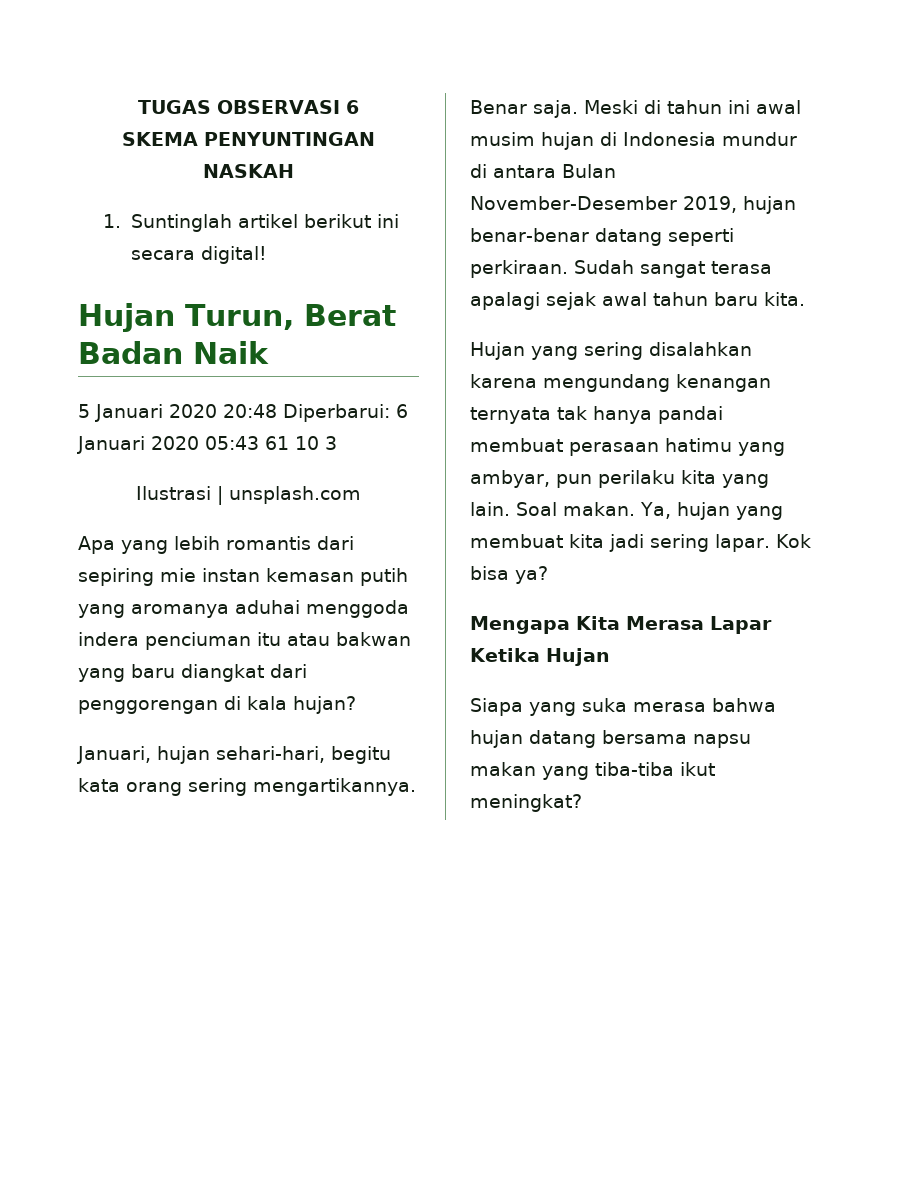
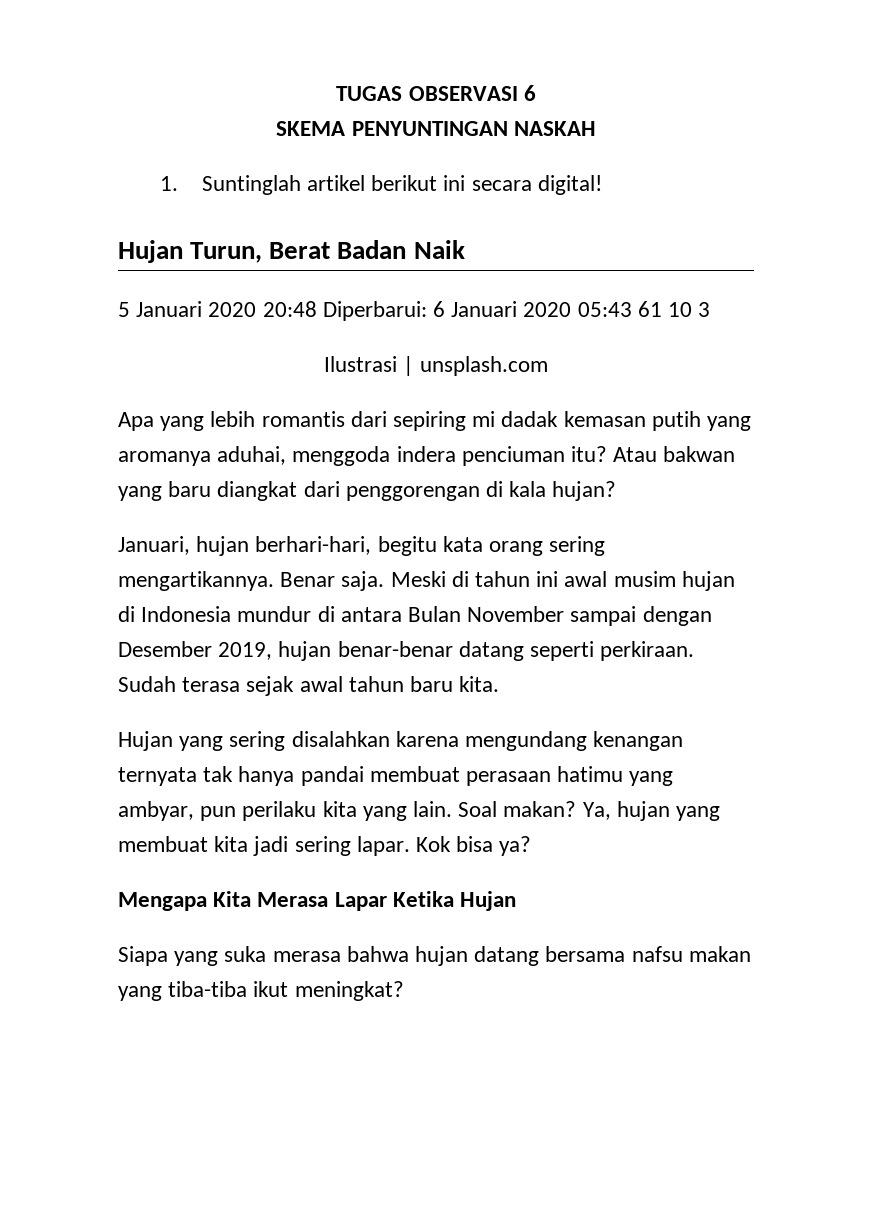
- Apa yang lebih romantis dari sepiring mie instan kemasan putih yang aromanya aduhai menggoda indera penciuman itu atau bakwan yang baru diangkat dari penggorengan di kala hujan?
+ Apa yang lebih romantis dari sepiring mi dadak kemasan putih yang aromanya aduhai, menggoda indera penciuman itu? Atau bakwan yang baru diangkat dari penggorengan di kala hujan?
- Januari, hujan sehari-hari, begitu kata orang sering mengartikannya.
+ Januari, hujan berhari-hari, begitu kata orang sering mengartikannya.
- Meski di tahun ini awal musim hujan di Indonesia mundur di antara Bulan November-Desember 2019, hujan benar-benar datang seperti perkiraan.
+ Meski di tahun ini awal musim hujan di Indonesia mundur di antara Bulan November sampai dengan Desember 2019, hujan benar-benar datang seperti perkiraan.
- Sudah sangat terasa apalagi sejak awal tahun baru kita.
+ Sudah terasa sejak awal tahun baru kita.
- Soal makan.
+ Soal makan?
- Siapa yang suka merasa bahwa hujan datang bersama napsu makan yang tiba-tiba ikut meningkat?
+ Siapa yang suka merasa bahwa hujan datang bersama nafsu makan yang tiba-tiba ikut meningkat?

